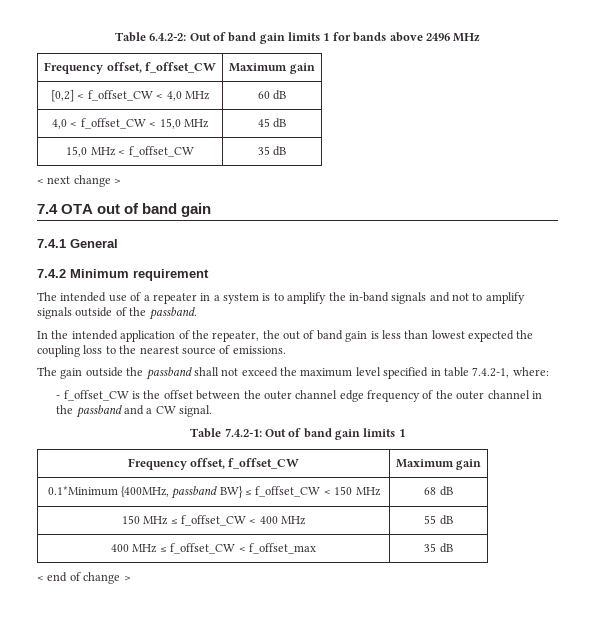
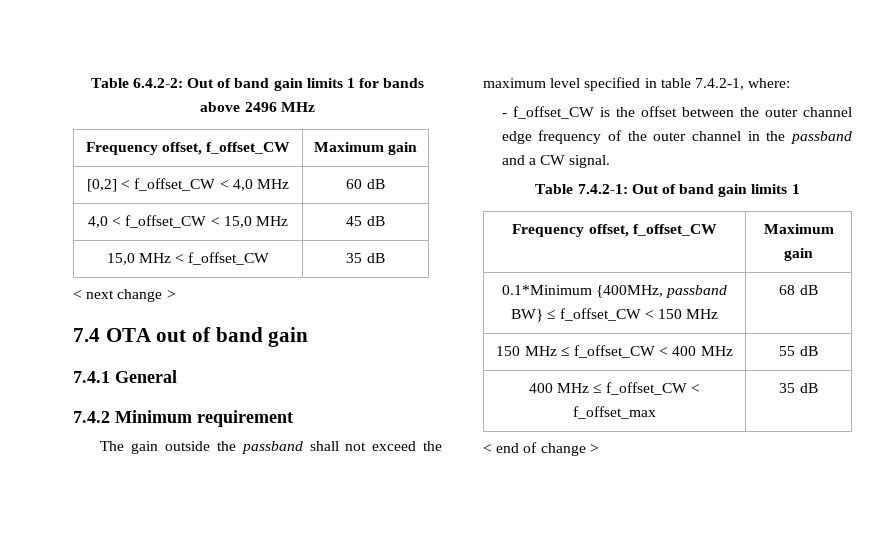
- The intended use of a repeater in a system is to amplify the in-band signals and not to amplify signals outside of the passband.
- In the intended application of the repeater, the out of band gain is less than lowest expected the coupling loss to the nearest source of emissions.

